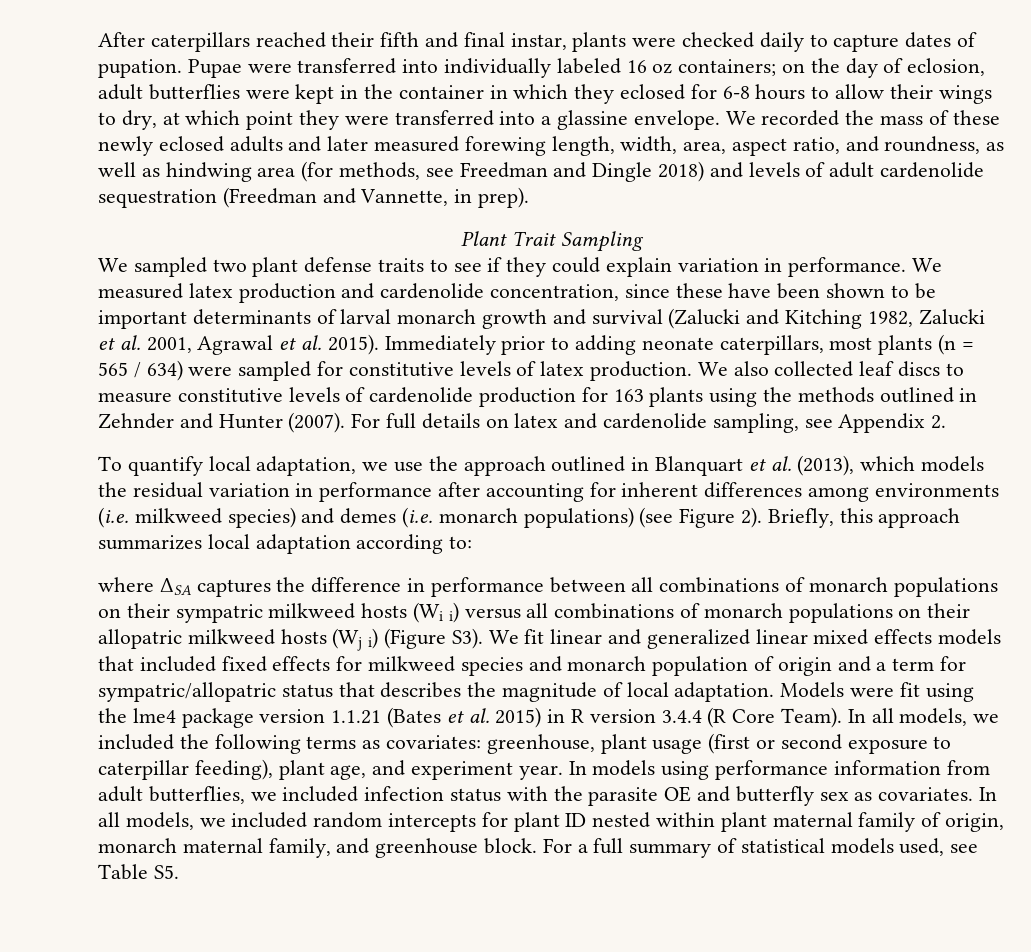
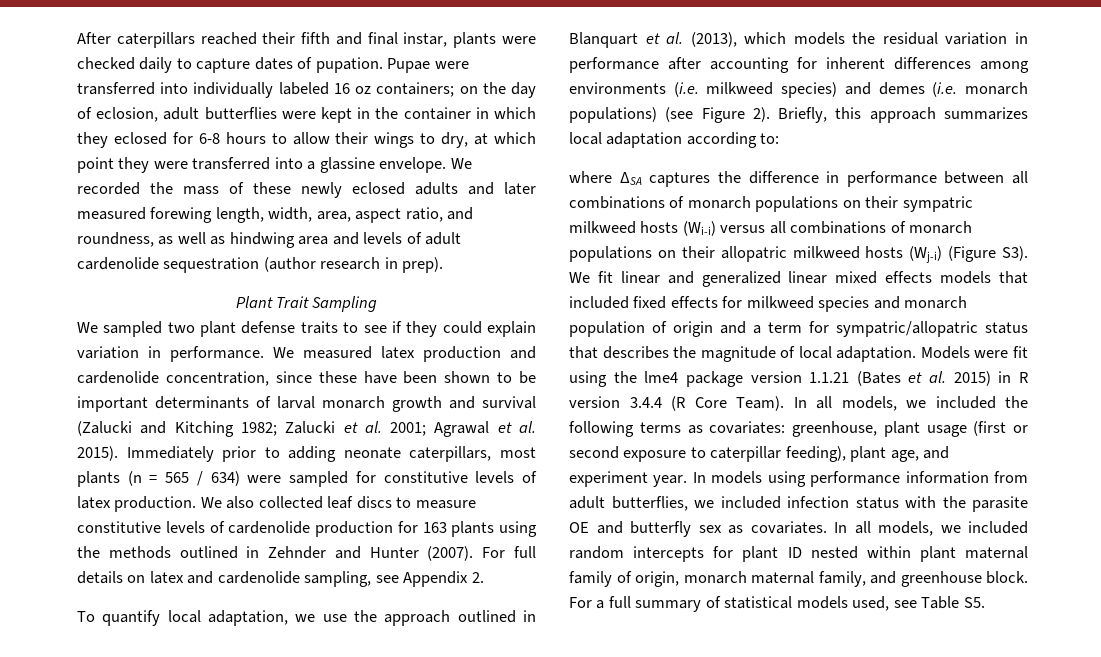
- We recorded the mass of these newly eclosed adults and later measured forewing length, width, area, aspect ratio, and roundness, as well as hindwing area (for methods, see Freedman and Dingle 2018) and levels of adult cardenolide sequestration (Freedman and Vannette, in prep).
+ We recorded the mass of these newly eclosed adults and later measured forewing length, width, area, aspect ratio, and roundness, as well as hindwing area and levels of adult cardenolide sequestration (author research in prep).
- We measured latex production and cardenolide concentration, since these have been shown to be important determinants of larval monarch growth and survival (Zalucki and Kitching 1982, Zalucki et al. 2001, Agrawal et al. 2015).
+ We measured latex production and cardenolide concentration, since these have been shown to be important determinants of larval monarch growth and survival (Zalucki and Kitching 1982; Zalucki et al. 2001; Agrawal et al. 2015).
- where ΔSA captures the difference in performance between all combinations of monarch populations on their sympatric milkweed hosts (Wi i) versus all combinations of monarch populations on their allopatric milkweed hosts (Wj i) (Figure S3). We fit linear and generalized linear mixed effects models that included fixed effects for milkweed species and monarch population of origin and a term for sympatric/allopatric status that describes the magnitude of local adaptation.
+ where ΔSA captures the difference in performance between all combinations of monarch populations on their sympatric milkweed hosts (Wi-i) versus all combinations of monarch populations on their allopatric milkweed hosts (Wj-i) (Figure S3). We fit linear and generalized linear mixed effects models that included fixed effects for milkweed species and monarch population of origin and a term for sympatric/allopatric status that describes the magnitude of local adaptation.

